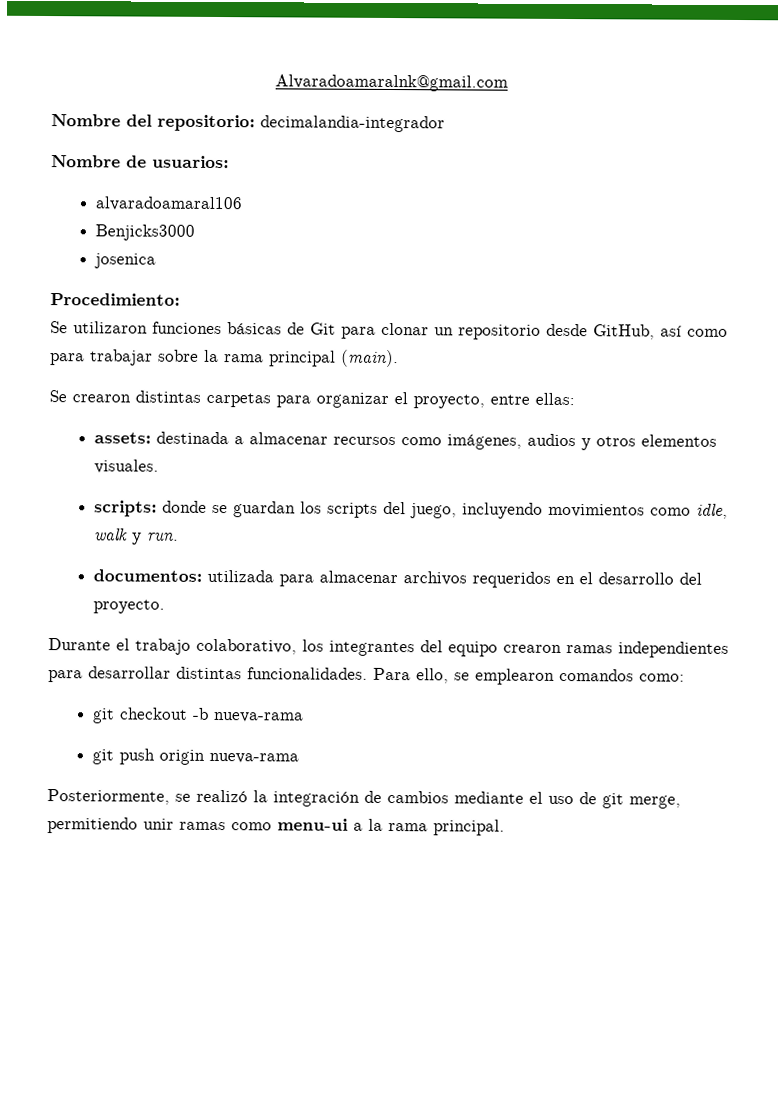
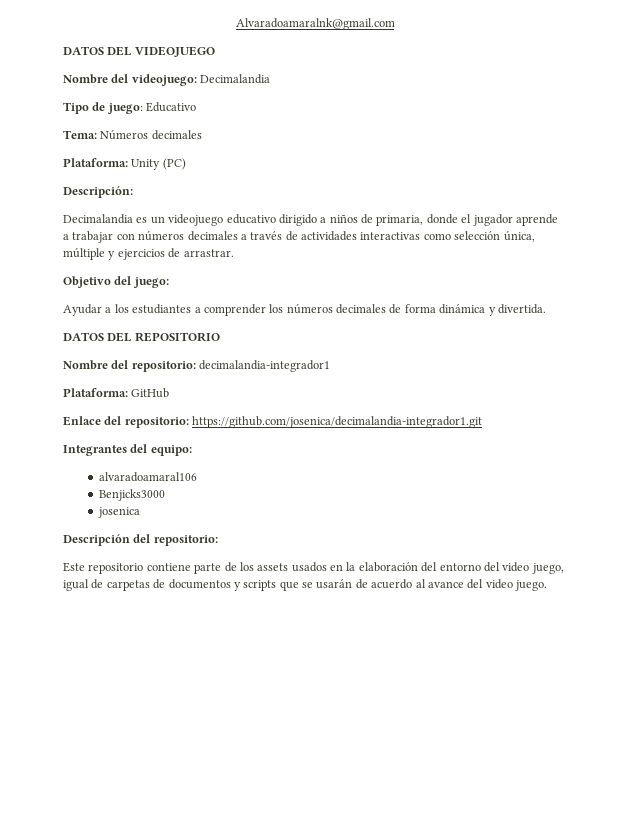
- Nombre del repositorio: decimalandia-integrador
- Nombre de usuarios:
+ DATOS DEL VIDEOJUEGO
+ Nombre del videojuego: Decimalandia
+ Tipo de juego: Educativo
+ Tema: Números decimales
+ Plataforma: Unity (PC)
+ Descripción:
+ Decimalandia es un videojuego educativo dirigido a niños de primaria, donde el jugador aprende a trabajar con números decimales a través de actividades interactivas como selección única, múltiple y ejercicios de arrastrar.
+ Objetivo del juego:
+ Ayudar a los estudiantes a comprender los números decimales de forma dinámica y divertida.
+ DATOS DEL REPOSITORIO
+ Nombre del repositorio: decimalandia-integrador1
+ Plataforma: GitHub
+ Enlace del repositorio: https://github.com/josenica/decimalandia-integrador1.git
+ Integrantes del equipo:
  alvaradoamaral106
  Benjicks3000
  josenica
- Procedimiento:
- Se utilizaron funciones básicas de Git para clonar un repositorio desde GitHub, así como para trabajar sobre la rama principal (main).
- Se crearon distintas carpetas para organizar el proyecto, entre ellas:
- assets: destinada a almacenar recursos como imágenes, audios y otros elementos visuales.
- scripts: donde se guardan los scripts del juego, incluyendo movimientos como idle, walk y run.
- documentos: utilizada para almacenar archivos requeridos en el desarrollo del proyecto.
- Durante el trabajo colaborativo, los integrantes del equipo crearon ramas independientes para desarrollar distintas funcionalidades. Para ello, se emplearon comandos como:
- git checkout -b nueva-rama
- git push origin nueva-rama
- Posteriormente, se realizó la integración de cambios mediante el uso de git merge, permitiendo unir ramas como menu-ui a la rama principal.
+ Descripción del repositorio:
+ Este repositorio contiene parte de los assets usados en la elaboración del entorno del video juego, igual de carpetas de documentos y scripts que se usarán de acuerdo al avance del video juego.

